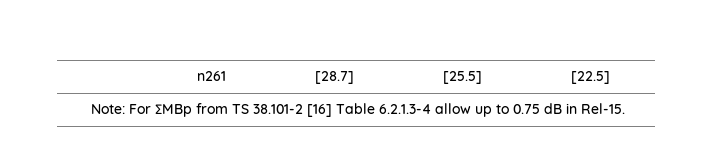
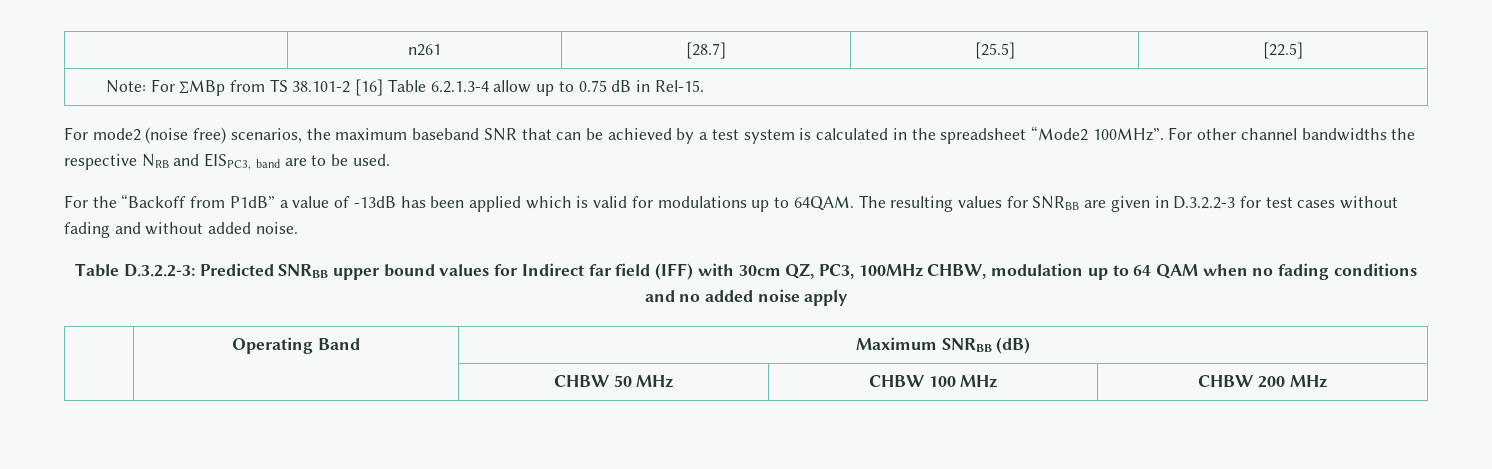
+ For mode2 (noise free) scenarios, the maximum baseband SNR that can be achieved by a test system is calculated in the spreadsheet “Mode2 100MHz”. For other channel bandwidths the respective NRB and EISPC3, band are to be used.
+ For the “Backoff from P1dB” a value of -13dB has been applied which is valid for modulations up to 64QAM. The resulting values for SNRBB are given in D.3.2.2-3 for test cases without fading and without added noise.
+ Table D.3.2.2-3: Predicted SNRBB upper bound values for Indirect far field (IFF) with 30cm QZ, PC3, 100MHz CHBW, modulation up to 64 QAM when no fading conditions and no added noise apply
+ | Operating Band | Maximum SNRBB (dB)
+ | | CHBW 50 MHz | CHBW 100 MHz | CHBW 200 MHz

